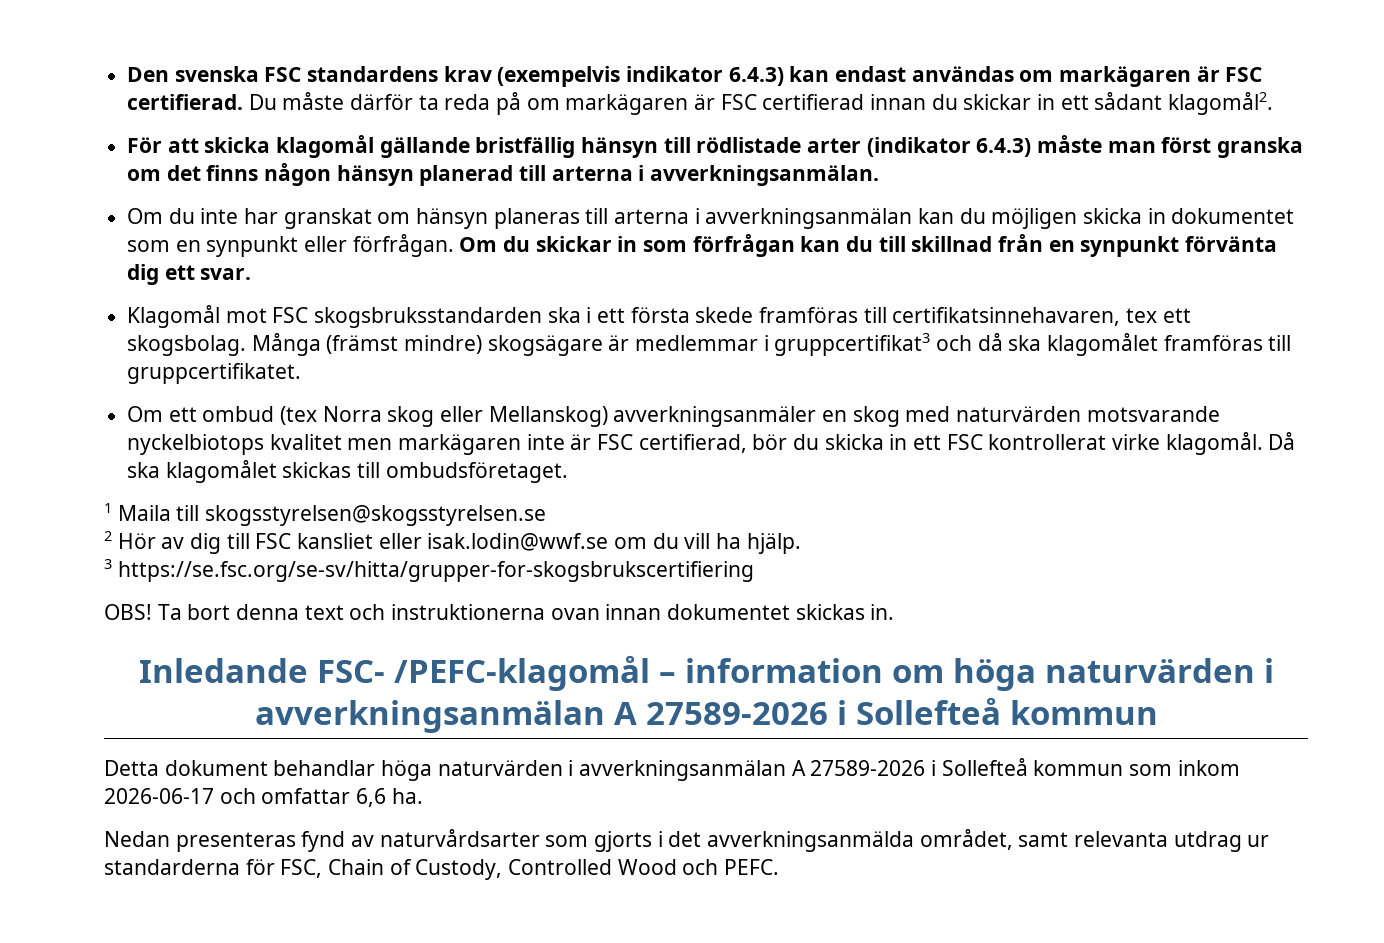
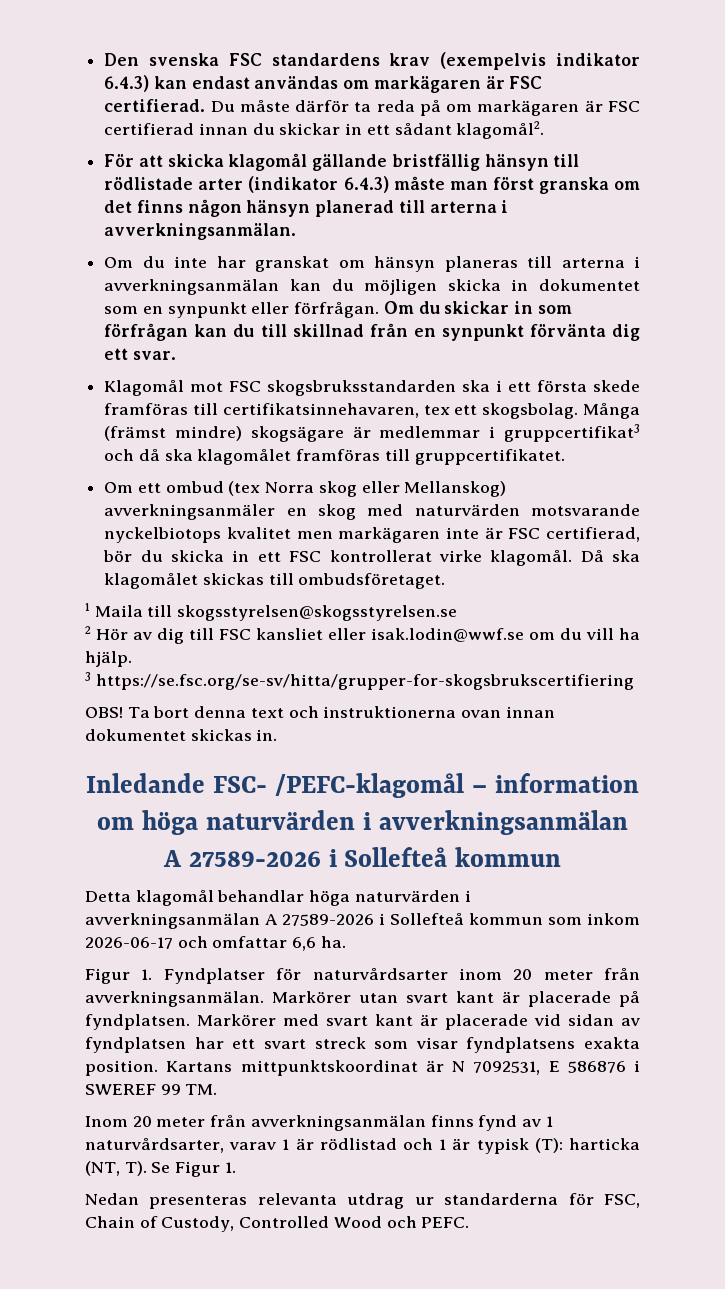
- Detta dokument behandlar höga naturvärden i avverkningsanmälan A 27589-2026 i Sollefteå kommun som inkom 2026-06-17 och omfattar 6,6 ha.
+ Detta klagomål behandlar höga naturvärden i avverkningsanmälan A 27589-2026 i Sollefteå kommun som inkom 2026-06-17 och omfattar 6,6 ha.
- Nedan presenteras fynd av naturvårdsarter som gjorts i det avverkningsanmälda området, samt relevanta utdrag ur standarderna för FSC, Chain of Custody, Controlled Wood och PEFC.
+ Figur 1. Fyndplatser för naturvårdsarter inom 20 meter från avverkningsanmälan. Markörer utan svart kant är placerade på fyndplatsen. Markörer med svart kant är placerade vid sidan av fyndplatsen har ett svart streck som visar fyndplatsens exakta position. Kartans mittpunktskoordinat är N 7092531, E 586876 i SWEREF 99 TM.
+ Inom 20 meter från avverkningsanmälan finns fynd av 1 naturvårdsarter, varav 1 är rödlistad och 1 är typisk (T): harticka (NT, T). Se Figur 1.
+ Nedan presenteras relevanta utdrag ur standarderna för FSC, Chain of Custody, Controlled Wood och PEFC.

